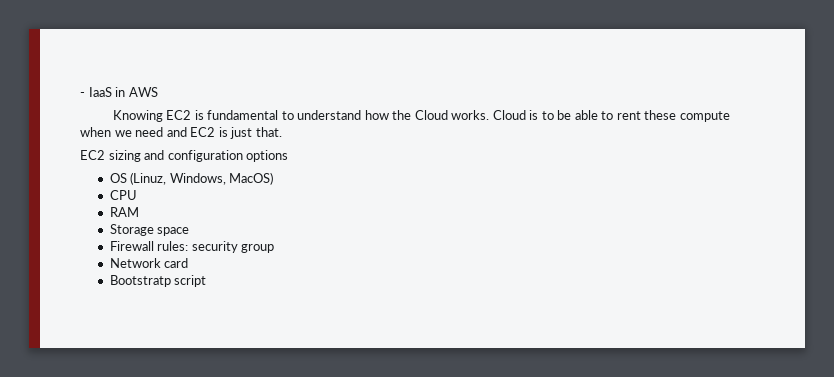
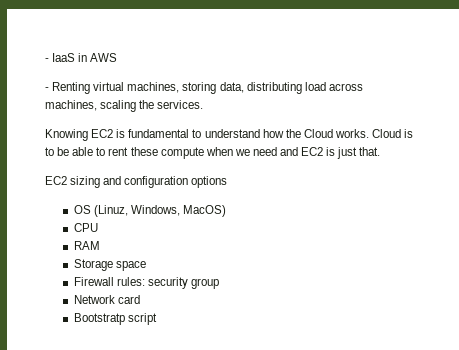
+ - Renting virtual machines, storing data, distributing load across machines, scaling the services.

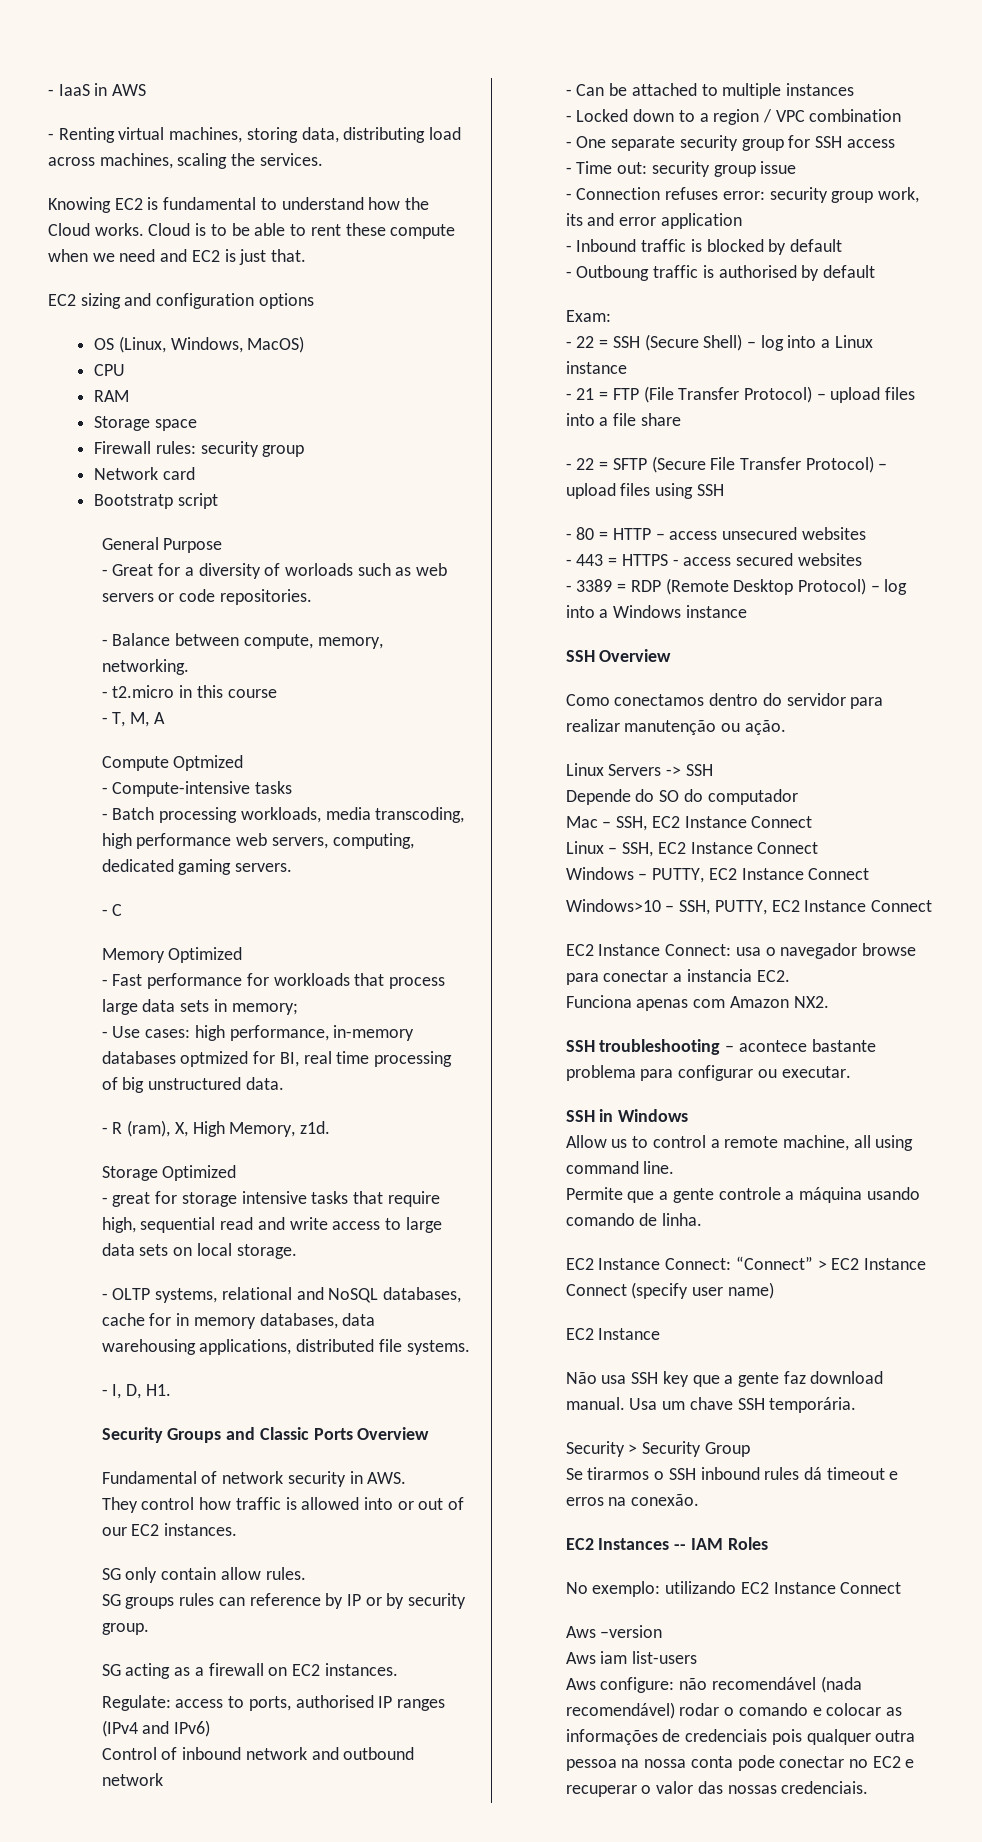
- OS (Linuz, Windows, MacOS)
+ OS (Linux, Windows, MacOS)
+ General Purpose
+ - Great for a diversity of worloads such as web servers or code repositories.
+ - Balance between compute, memory, networking.
+ - t2.micro in this course
+ - T, M, A
+ Compute Optmized
+ - Compute-intensive tasks
+ - Batch processing workloads, media transcoding, high performance web servers, computing, dedicated gaming servers.
+ - C
+ Memory Optimized
+ - Fast performance for workloads that process large data sets in memory;
+ - Use cases: high performance, in-memory databases optmized for BI, real time processing of big unstructured data.
+ - R (ram), X, High Memory, z1d.
+ Storage Optimized
+ - great for storage intensive tasks that require high, sequential read and write access to large data sets on local storage.
+ - OLTP systems, relational and NoSQL databases, cache for in memory databases, data warehousing applications, distributed file systems.
+ - I, D, H1.
+ Security Groups and Classic Ports Overview
+ Fundamental of network security in AWS.
+ They control how traffic is allowed into or out of our EC2 instances.
+ SG only contain allow rules.
+ SG groups rules can reference by IP or by security group.
+ SG acting as a firewall on EC2 instances.
+ Regulate: access to ports, authorised IP ranges (IPv4 and IPv6)
+ Control of inbound network and outbound network
+ - Can be attached to multiple instances
+ - Locked down to a region / VPC combination
+ - One separate security group for SSH access
+ - Time out: security group issue
+ - Connection refuses error: security group work, its and error application
+ - Inbound traffic is blocked by default
+ - Outboung traffic is authorised by default
+ Exam:
+ - 22 = SSH (Secure Shell) – log into a Linux instance
+ - 21 = FTP (File Transfer Protocol) – upload files into a file share
+ - 22 = SFTP (Secure File Transfer Protocol) – upload files using SSH
+ - 80 = HTTP – access unsecured websites
+ - 443 = HTTPS - access secured websites
+ - 3389 = RDP (Remote Desktop Protocol) – log into a Windows instance
+ SSH Overview
+ Como conectamos dentro do servidor para realizar manutenção ou ação.
+ Linux Servers -> SSH
+ Depende do SO do computador
+ Mac – SSH, EC2 Instance Connect
+ Linux – SSH, EC2 Instance Connect
+ Windows – PUTTY, EC2 Instance Connect
+ Windows>10 – SSH, PUTTY, EC2 Instance Connect
+ EC2 Instance Connect: usa o navegador browse para conectar a instancia EC2.
+ Funciona apenas com Amazon NX2.
+ SSH troubleshooting – acontece bastante problema para configurar ou executar.
+ SSH in Windows
+ Allow us to control a remote machine, all using command line.
+ Permite que a gente controle a máquina usando comando de linha.
+ EC2 Instance Connect: “Connect” > EC2 Instance Connect (specify user name)
+ EC2 Instance
+ Não usa SSH key que a gente faz download manual. Usa um chave SSH temporária.
+ Security > Security Group
+ Se tirarmos o SSH inbound rules dá timeout e erros na conexão.
+ EC2 Instances -- IAM Roles
+ No exemplo: utilizando EC2 Instance Connect
+ Aws –version
+ Aws iam list-users
+ Aws configure: não recomendável (nada recomendável) rodar o comando e colocar as informações de credenciais pois qualquer outra pessoa na nossa conta pode conectar no EC2 e recuperar o valor das nossas credenciais.

